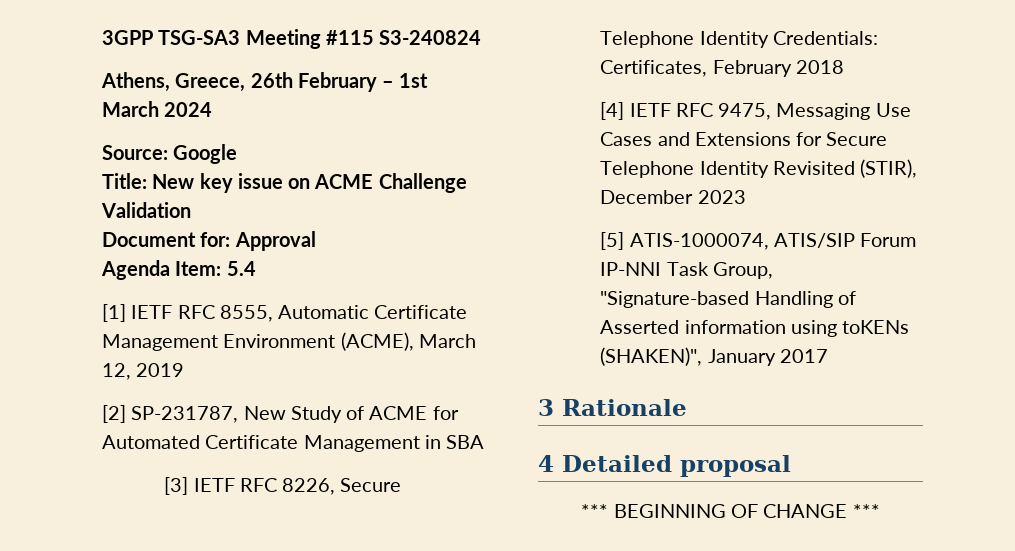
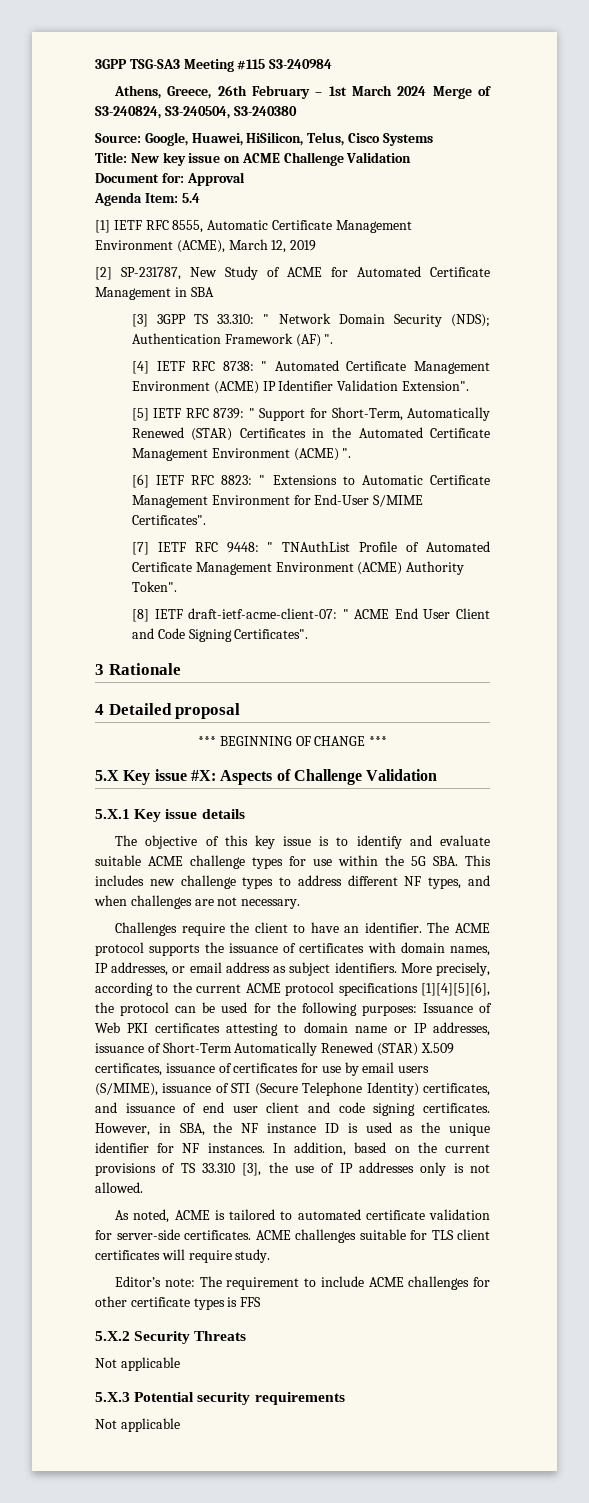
- 3GPP TSG-SA3 Meeting #115 S3-240824
+ 3GPP TSG-SA3 Meeting #115 S3-240984
- Athens, Greece, 26th February – 1st March 2024
- Source: Google
+ Athens, Greece, 26th February – 1st March 2024 Merge of S3-240824, S3-240504, S3-240380
+ Source: Google, Huawei, HiSilicon, Telus, Cisco Systems
- [3] IETF RFC 8226, Secure Telephone Identity Credentials: Certificates, February 2018
- [4] IETF RFC 9475, Messaging Use Cases and Extensions for Secure Telephone Identity Revisited (STIR), December 2023
- [5] ATIS-1000074, ATIS/SIP Forum IP-NNI Task Group, "Signature-based Handling of Asserted information using toKENs (SHAKEN)", January 2017
+ [3] 3GPP TS 33.310: " Network Domain Security (NDS); Authentication Framework (AF) ".
+ [4] IETF RFC 8738: " Automated Certificate Management Environment (ACME) IP Identifier Validation Extension".
+ [5] IETF RFC 8739: " Support for Short-Term, Automatically Renewed (STAR) Certificates in the Automated Certificate Management Environment (ACME) ".
+ [6] IETF RFC 8823: " Extensions to Automatic Certificate Management Environment for End-User S/MIME Certificates".
+ [7] IETF RFC 9448: " TNAuthList Profile of Automated Certificate Management Environment (ACME) Authority Token".
+ [8] IETF draft-ietf-acme-client-07: " ACME End User Client and Code Signing Certificates".
+ 5.X Key issue #X: Aspects of Challenge Validation
+ 5.X.1 Key issue details
+ The objective of this key issue is to identify and evaluate suitable ACME challenge types for use within the 5G SBA. This includes new challenge types to address different NF types, and when challenges are not necessary.
+ Challenges require the client to have an identifier. The ACME protocol supports the issuance of certificates with domain names, IP addresses, or email address as subject identifiers. More precisely, according to the current ACME protocol specifications [1][4][5][6], the protocol can be used for the following purposes: Issuance of Web PKI certificates attesting to domain name or IP addresses, issuance of Short-Term Automatically Renewed (STAR) X.509 certificates, issuance of certificates for use by email users (S/MIME), issuance of STI (Secure Telephone Identity) certificates, and issuance of end user client and code signing certificates. However, in SBA, the NF instance ID is used as the unique identifier for NF instances. In addition, based on the current provisions of TS 33.310 [3], the use of IP addresses only is not allowed.
+ As noted, ACME is tailored to automated certificate validation for server-side certificates. ACME challenges suitable for TLS client certificates will require study.
+ Editor’s note: The requirement to include ACME challenges for other certificate types is FFS
+ 5.X.2 Security Threats
+ Not applicable
+ 5.X.3 Potential security requirements
+ Not applicable

